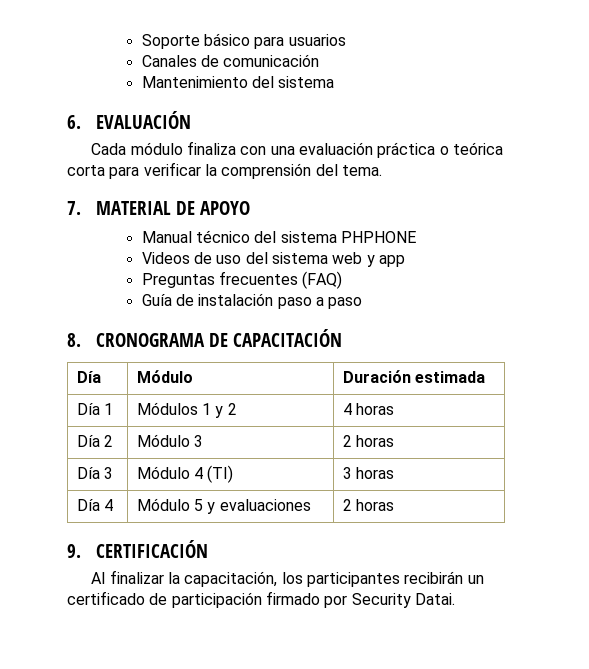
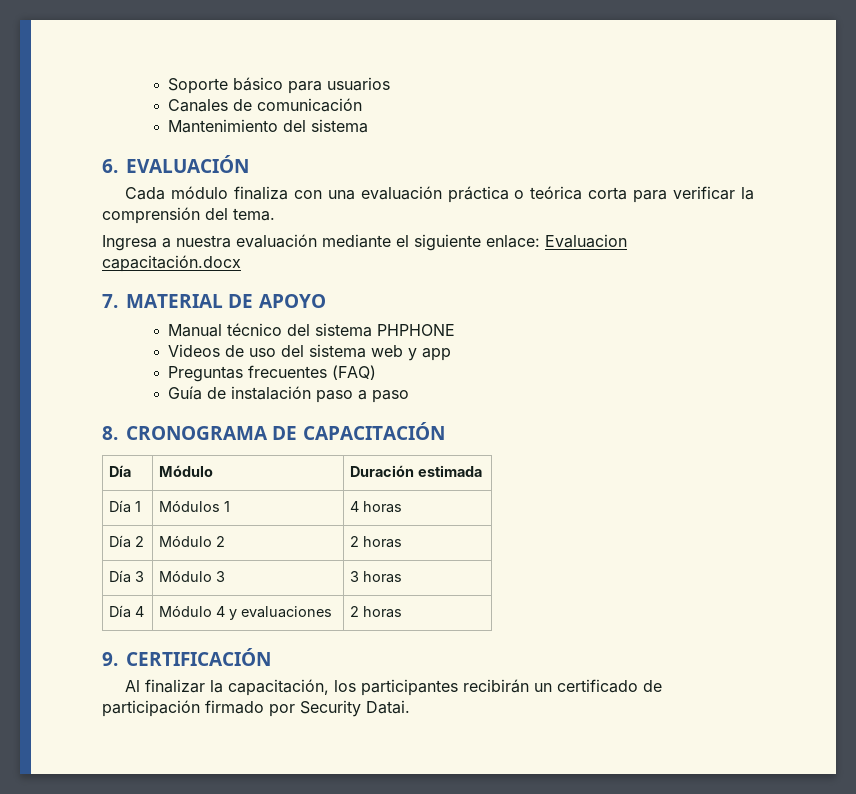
+ Ingresa a nuestra evaluación mediante el siguiente enlace: Evaluacion capacitación.docx
- Día 1 | Módulos 1 y 2 | 4 horas
+ Día 1 | Módulos 1 | 4 horas
- Día 2 | Módulo 3 | 2 horas
+ Día 2 | Módulo 2 | 2 horas
- Día 3 | Módulo 4 (TI) | 3 horas
+ Día 3 | Módulo 3 | 3 horas
- Día 4 | Módulo 5 y evaluaciones | 2 horas
+ Día 4 | Módulo 4 y evaluaciones | 2 horas

